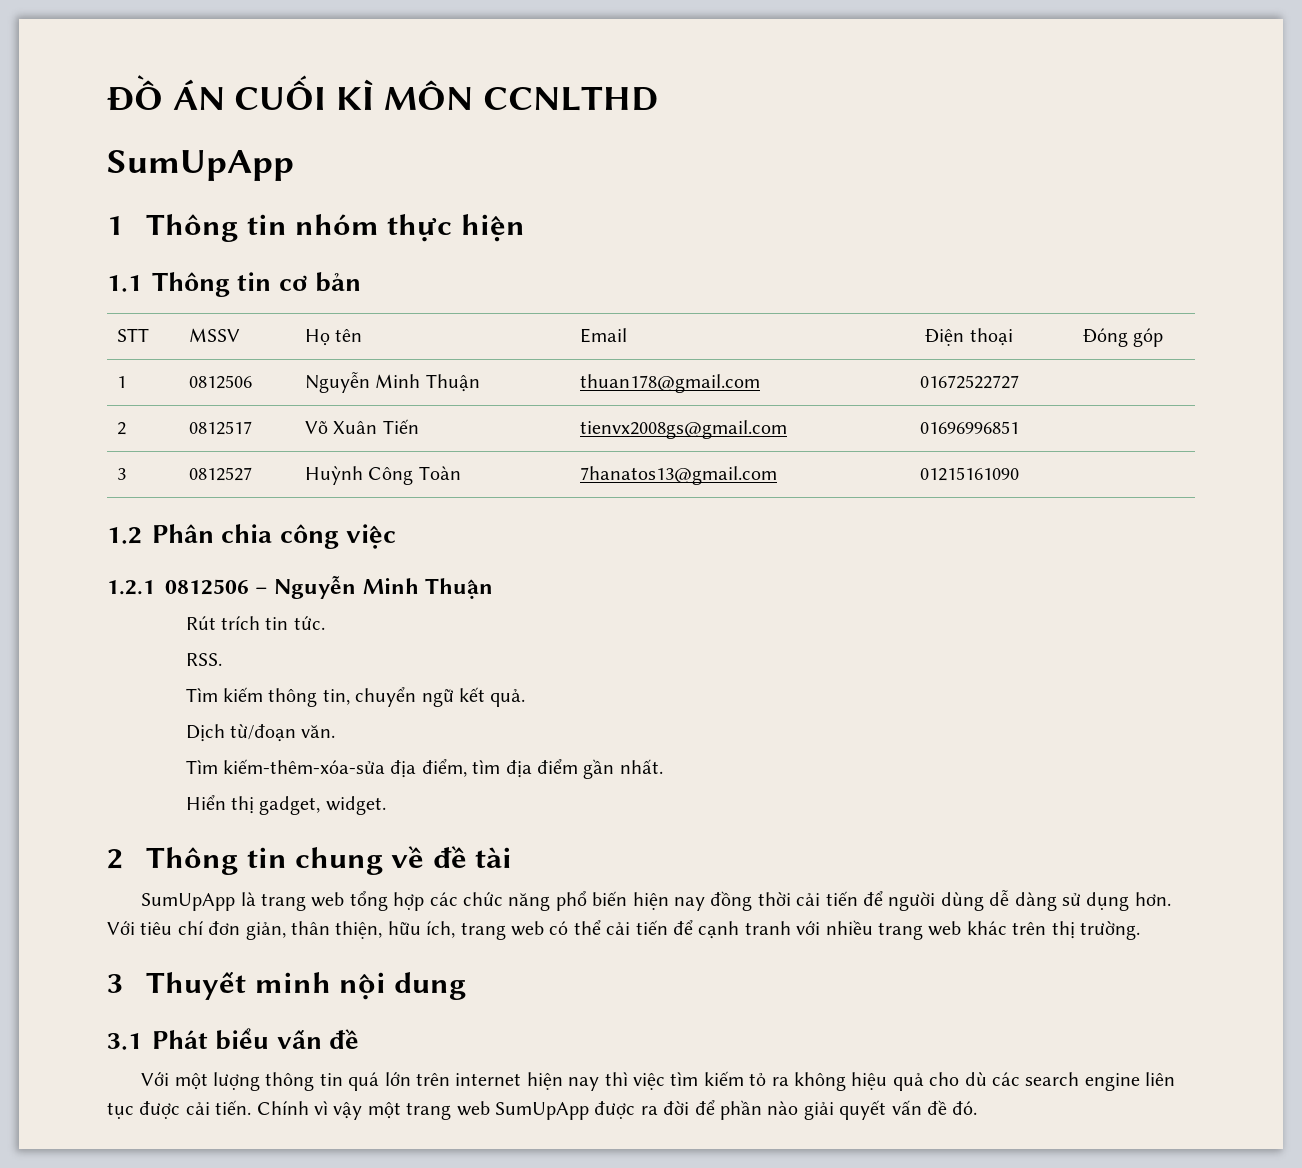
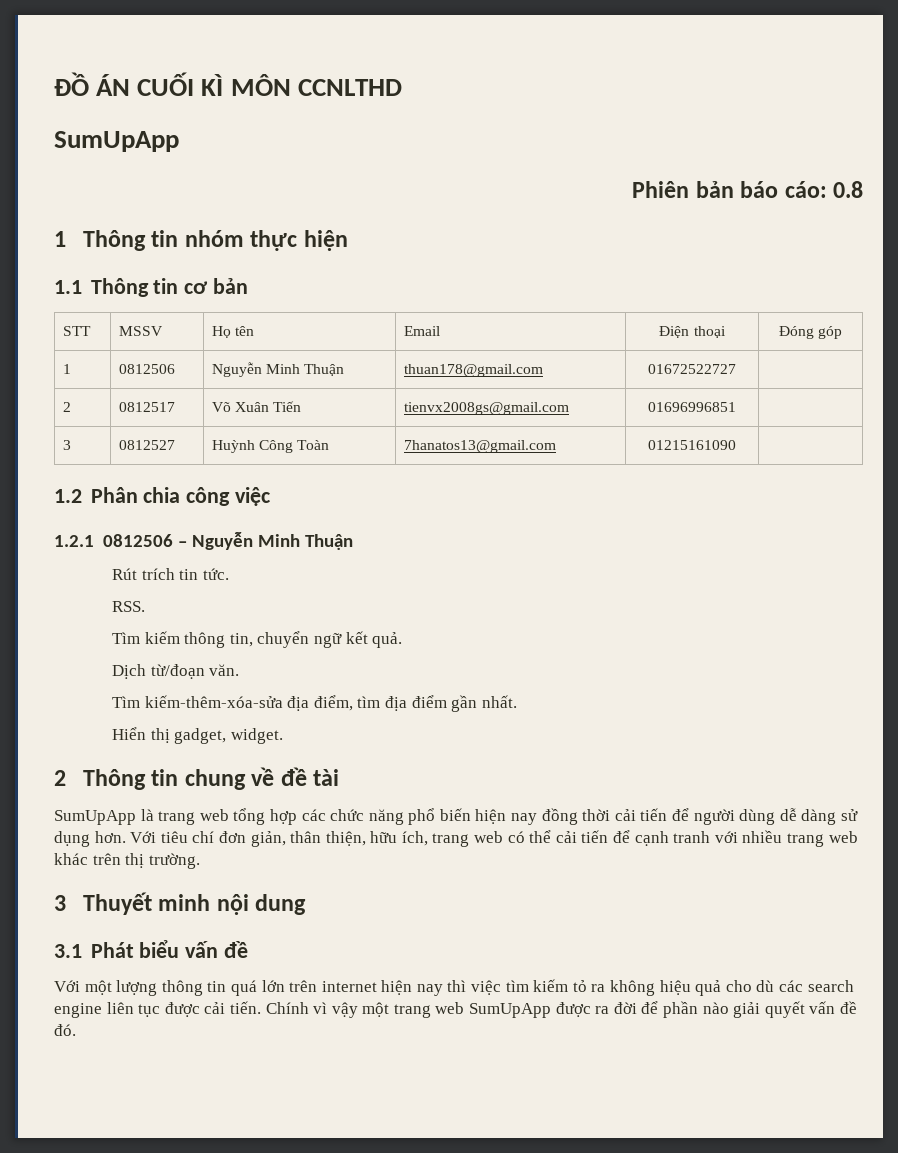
+ Phiên bản báo cáo: 0.8

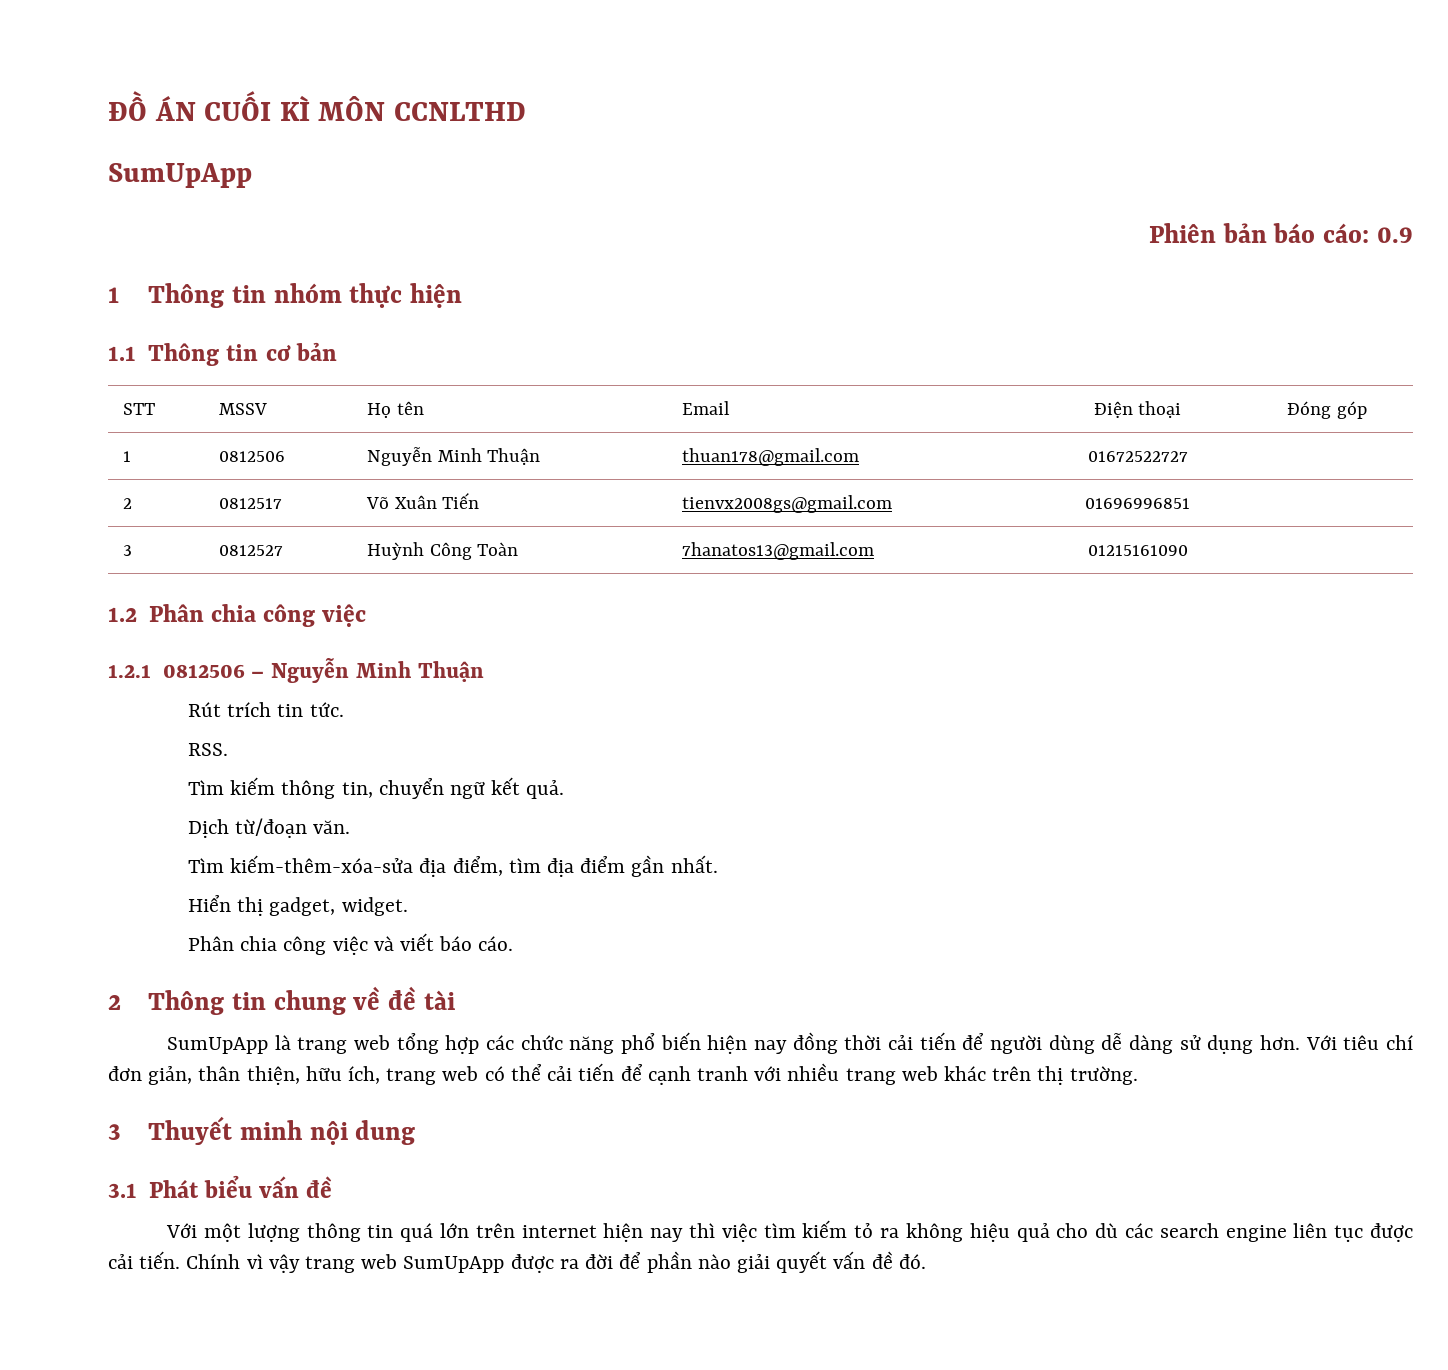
- Phiên bản báo cáo: 0.8
+ Phiên bản báo cáo: 0.9
+ Phân chia công việc và viết báo cáo.
- Chính vì vậy một trang web SumUpApp được ra đời để phần nào giải quyết vấn đề đó.
+ Chính vì vậy trang web SumUpApp được ra đời để phần nào giải quyết vấn đề đó.

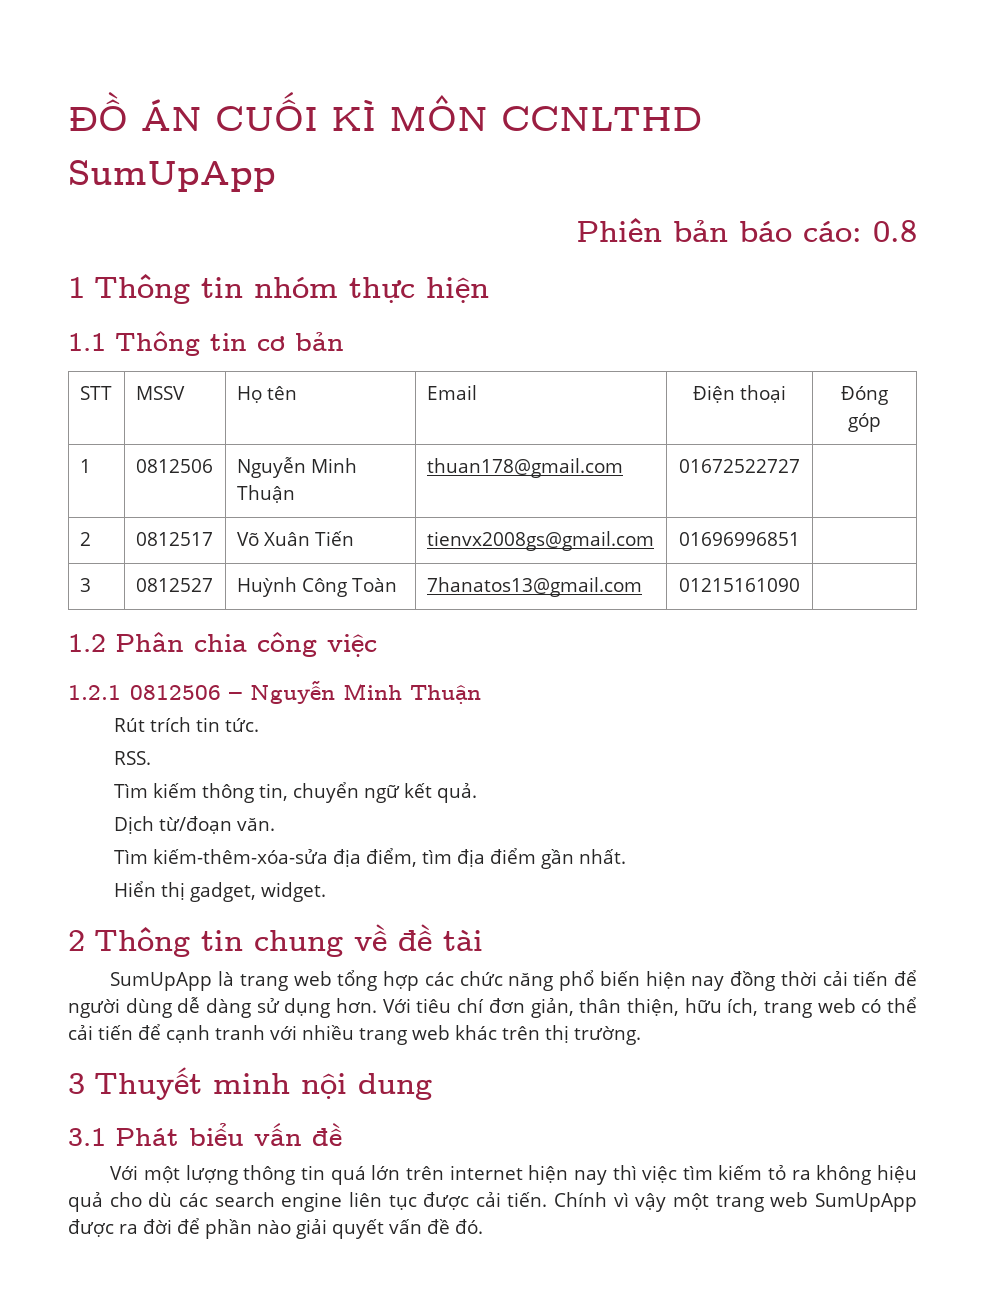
- Phiên bản báo cáo: 0.9
+ Phiên bản báo cáo: 0.8
- Phân chia công việc và viết báo cáo.
- Chính vì vậy trang web SumUpApp được ra đời để phần nào giải quyết vấn đề đó.
+ Chính vì vậy một trang web SumUpApp được ra đời để phần nào giải quyết vấn đề đó.

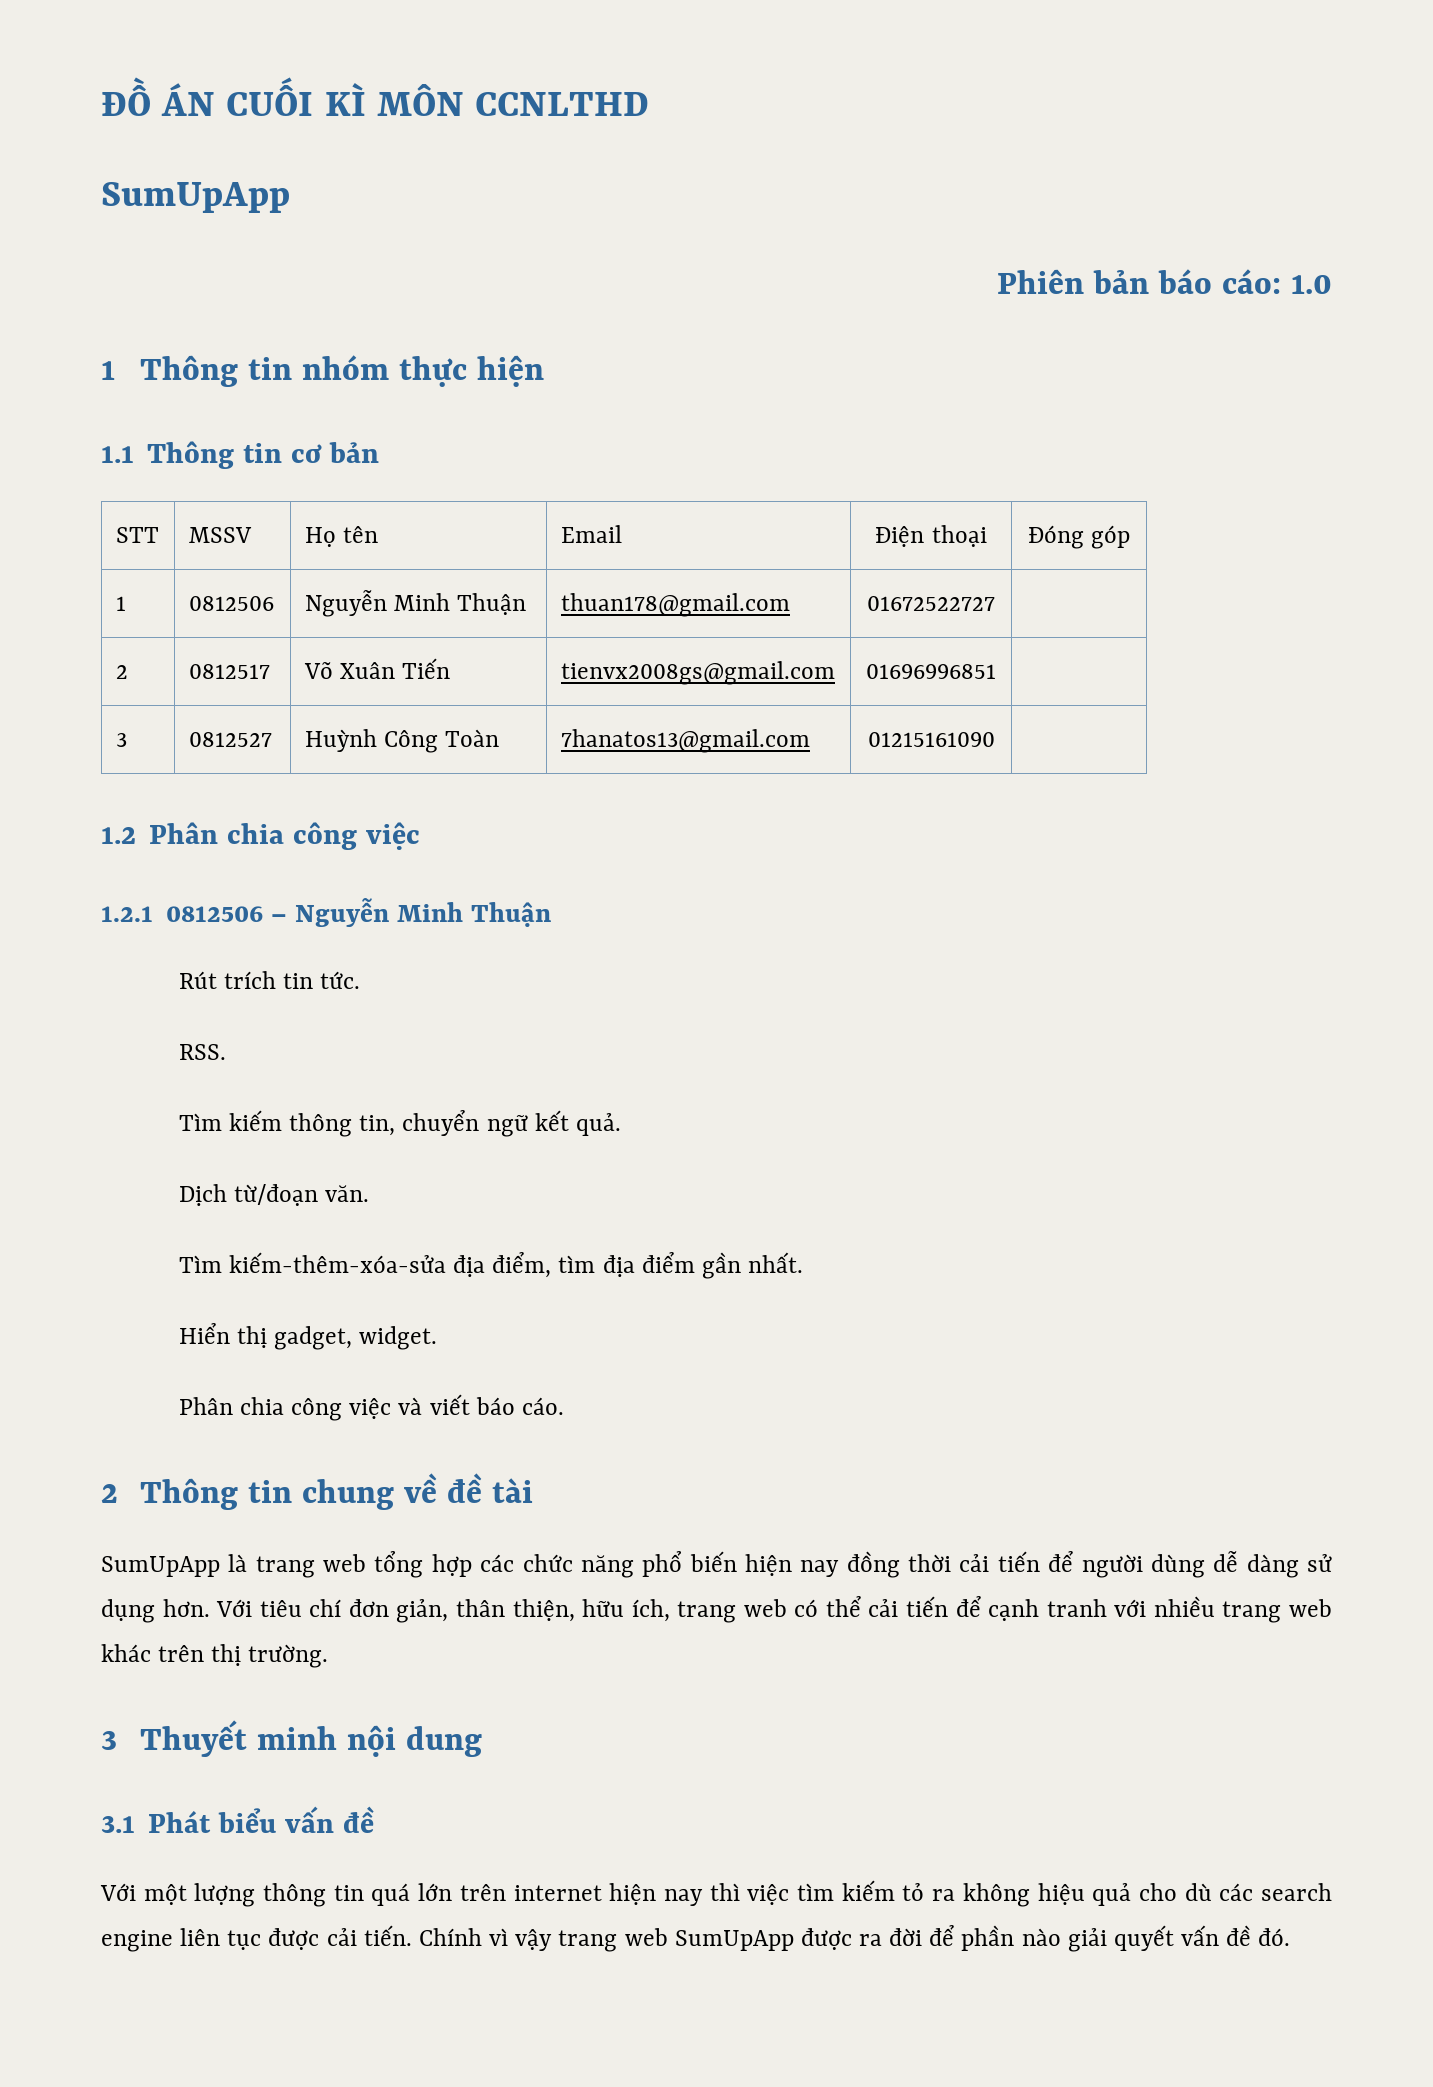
- Phiên bản báo cáo: 0.8
+ Phiên bản báo cáo: 1.0
+ Phân chia công việc và viết báo cáo.
- Chính vì vậy một trang web SumUpApp được ra đời để phần nào giải quyết vấn đề đó.
+ Chính vì vậy trang web SumUpApp được ra đời để phần nào giải quyết vấn đề đó.

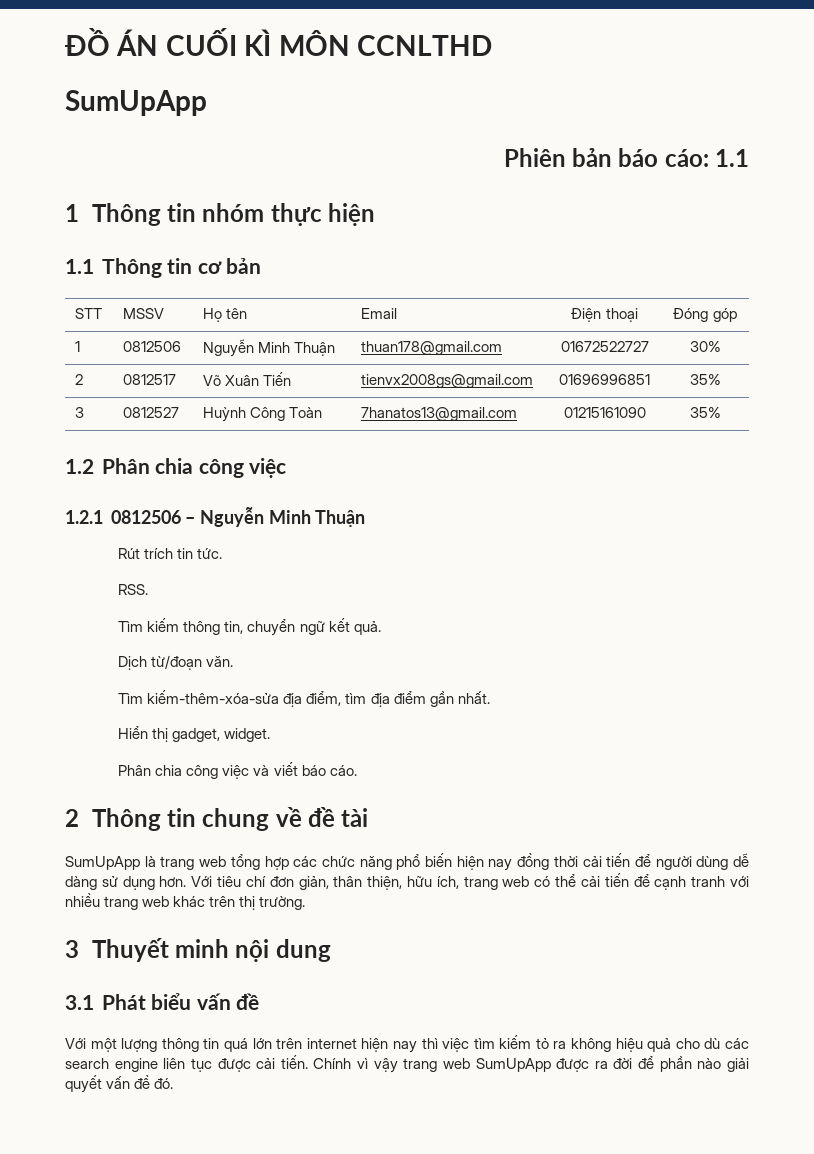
- Phiên bản báo cáo: 1.0
+ Phiên bản báo cáo: 1.1
- 1 | 0812506 | Nguyễn Minh Thuận | thuan178@gmail.com | 01672522727 |
+ 1 | 0812506 | Nguyễn Minh Thuận | thuan178@gmail.com | 01672522727 | 30%
- 2 | 0812517 | Võ Xuân Tiến | tienvx2008gs@gmail.com | 01696996851 |
+ 2 | 0812517 | Võ Xuân Tiến | tienvx2008gs@gmail.com | 01696996851 | 35%
- 3 | 0812527 | Huỳnh Công Toàn | 7hanatos13@gmail.com | 01215161090 |
+ 3 | 0812527 | Huỳnh Công Toàn | 7hanatos13@gmail.com | 01215161090 | 35%

